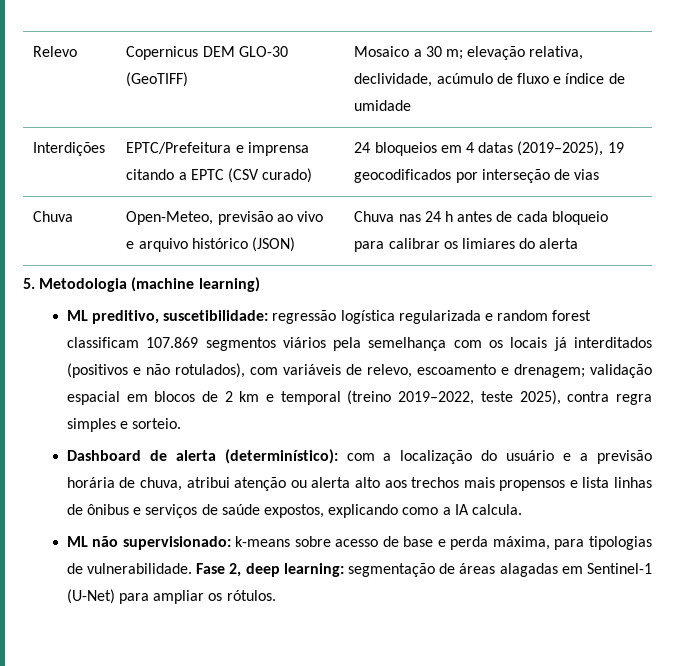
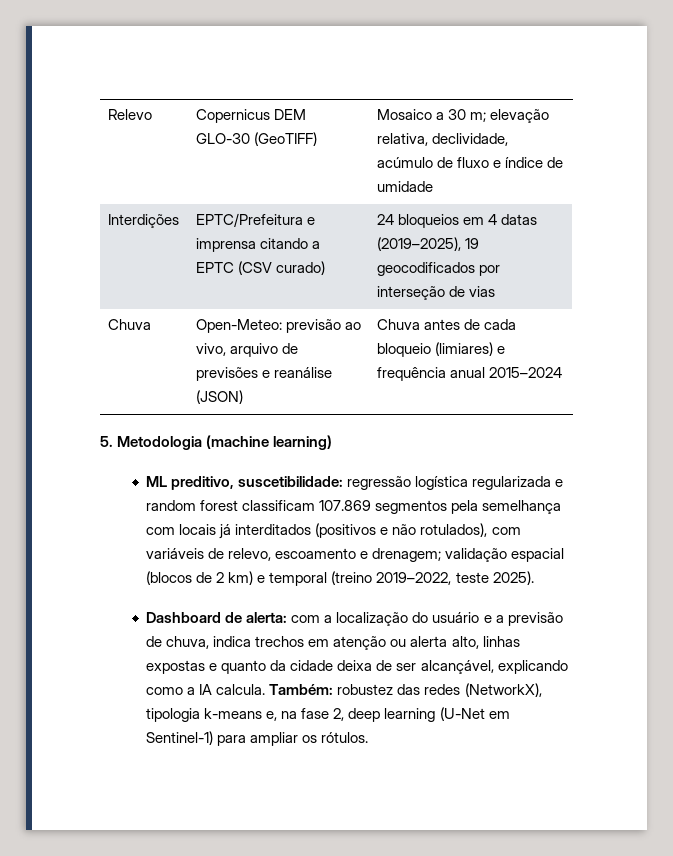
- Chuva | Open-Meteo, previsão ao vivo e arquivo histórico (JSON) | Chuva nas 24 h antes de cada bloqueio para calibrar os limiares do alerta
+ Chuva | Open-Meteo: previsão ao vivo, arquivo de previsões e reanálise (JSON) | Chuva antes de cada bloqueio (limiares) e frequência anual 2015–2024
- ML preditivo, suscetibilidade: regressão logística regularizada e random forest classificam 107.869 segmentos viários pela semelhança com os locais já interditados (positivos e não rotulados), com variáveis de relevo, escoamento e drenagem; validação espacial em blocos de 2 km e temporal (treino 2019–2022, teste 2025), contra regra simples e sorteio.
+ ML preditivo, suscetibilidade: regressão logística regularizada e random forest classificam 107.869 segmentos pela semelhança com locais já interditados (positivos e não rotulados), com variáveis de relevo, escoamento e drenagem; validação espacial (blocos de 2 km) e temporal (treino 2019–2022, teste 2025).
- Dashboard de alerta (determinístico): com a localização do usuário e a previsão horária de chuva, atribui atenção ou alerta alto aos trechos mais propensos e lista linhas de ônibus e serviços de saúde expostos, explicando como a IA calcula.
- ML não supervisionado: k-means sobre acesso de base e perda máxima, para tipologias de vulnerabilidade. Fase 2, deep learning: segmentação de áreas alagadas em Sentinel-1 (U-Net) para ampliar os rótulos.
+ Dashboard de alerta: com a localização do usuário e a previsão de chuva, indica trechos em atenção ou alerta alto, linhas expostas e quanto da cidade deixa de ser alcançável, explicando como a IA calcula. Também: robustez das redes (NetworkX), tipologia k-means e, na fase 2, deep learning (U-Net em Sentinel-1) para ampliar os rótulos.

